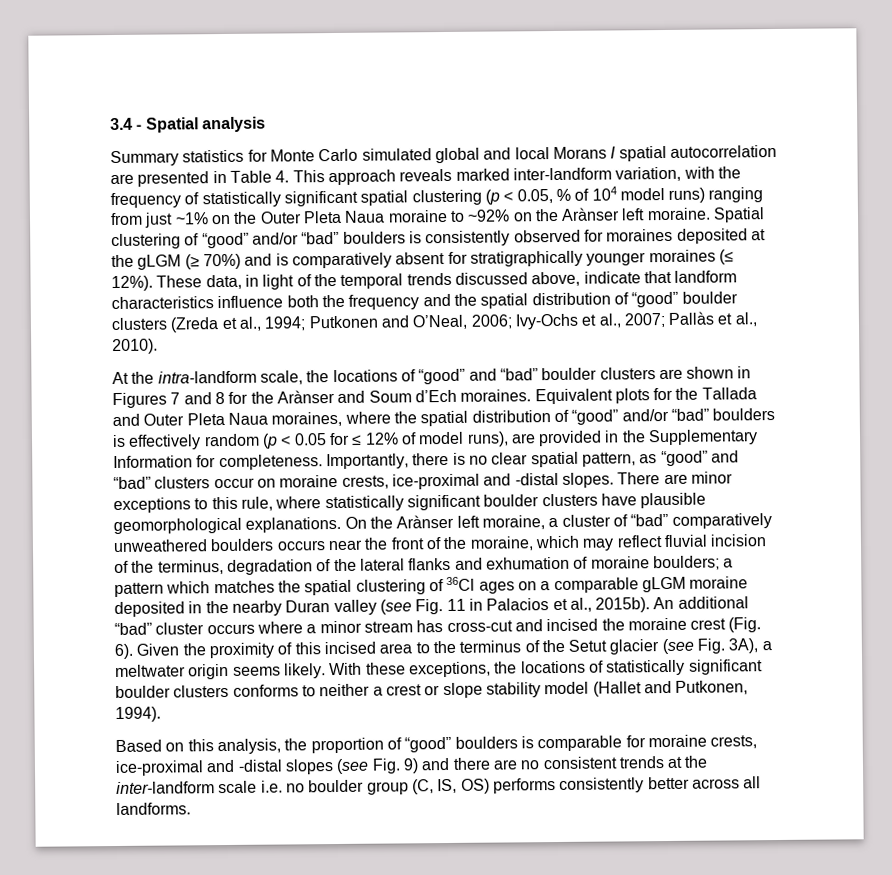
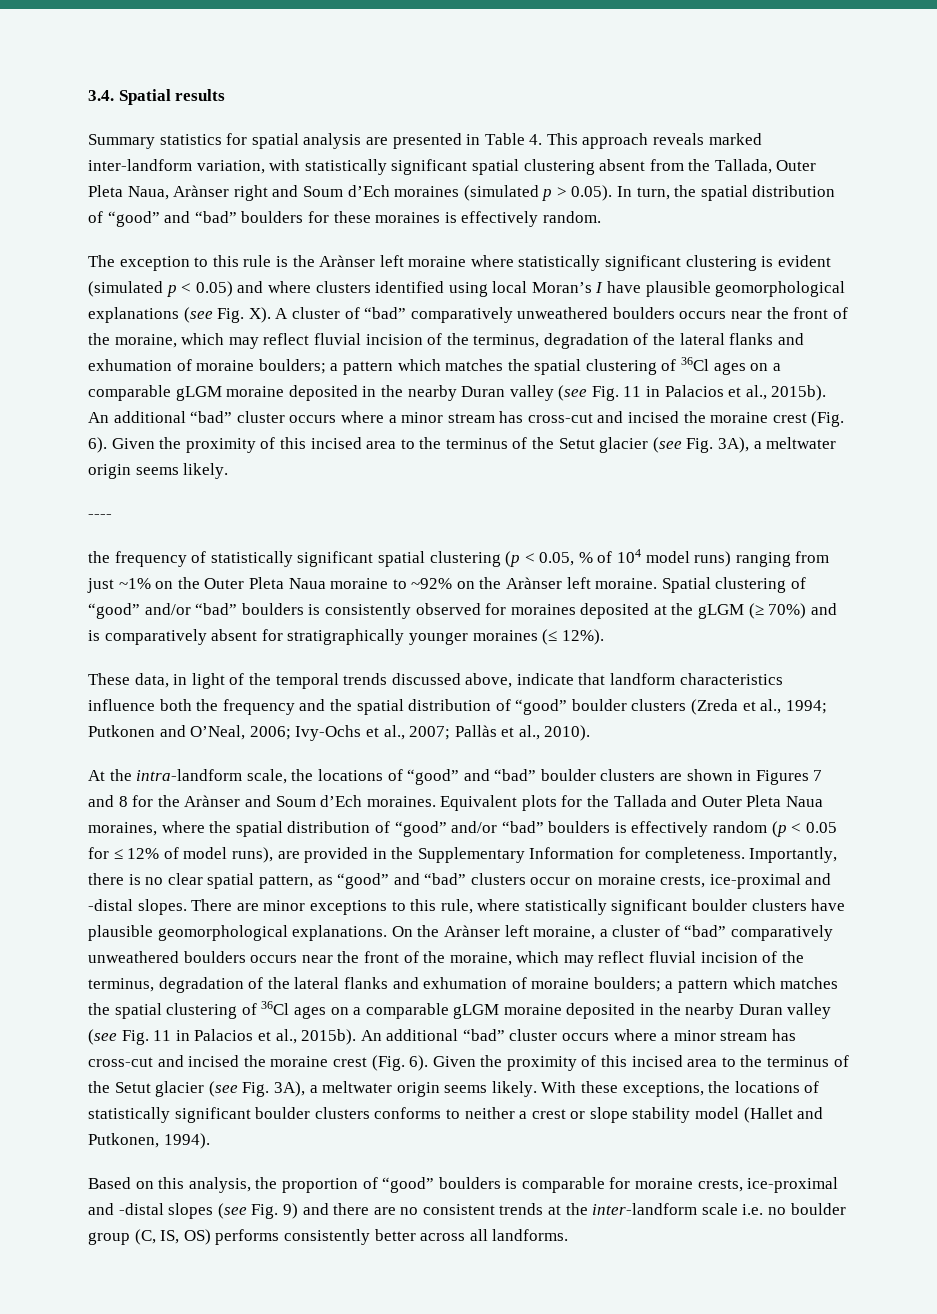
- 3.4 - Spatial analysis
+ 3.4. Spatial results
- Summary statistics for Monte Carlo simulated global and local Morans I spatial autocorrelation are presented in Table 4. This approach reveals marked inter-landform variation, with the frequency of statistically significant spatial clustering (p < 0.05, % of 104 model runs) ranging from just ~1% on the Outer Pleta Naua moraine to ~92% on the Arànser left moraine.
+ Summary statistics for spatial analysis are presented in Table 4. This approach reveals marked inter-landform variation, with statistically significant spatial clustering absent from the Tallada, Outer Pleta Naua, Arànser right and Soum d’Ech moraines (simulated p > 0.05). In turn, the spatial distribution of “good” and “bad” boulders for these moraines is effectively random.
+ The exception to this rule is the Arànser left moraine where statistically significant clustering is evident (simulated p < 0.05) and where clusters identified using local Moran’s I have plausible geomorphological explanations (see Fig. X). A cluster of “bad” comparatively unweathered boulders occurs near the front of the moraine, which may reflect fluvial incision of the terminus, degradation of the lateral flanks and exhumation of moraine boulders; a pattern which matches the spatial clustering of 36Cl ages on a comparable gLGM moraine deposited in the nearby Duran valley (see Fig. 11 in Palacios et al., 2015b). An additional “bad” cluster occurs where a minor stream has cross-cut and incised the moraine crest (Fig. 6). Given the proximity of this incised area to the terminus of the Setut glacier (see Fig. 3A), a meltwater origin seems likely.
+ ----
+ the frequency of statistically significant spatial clustering (p < 0.05, % of 104 model runs) ranging from just ~1% on the Outer Pleta Naua moraine to ~92% on the Arànser left moraine.
- Spatial clustering of “good” and/or “bad” boulders is consistently observed for moraines deposited at the gLGM (≥ 70%) and is comparatively absent for stratigraphically younger moraines (≤ 12%). These data, in light of the temporal trends discussed above, indicate that landform characteristics influence both the frequency and the spatial distribution of “good” boulder clusters (Zreda et al., 1994;
+ Spatial clustering of “good” and/or “bad” boulders is consistently observed for moraines deposited at the gLGM (≥ 70%) and is comparatively absent for stratigraphically younger moraines (≤ 12%).
+ These data, in light of the temporal trends discussed above, indicate that landform characteristics influence both the frequency and the spatial distribution of “good” boulder clusters (Zreda et al., 1994;

